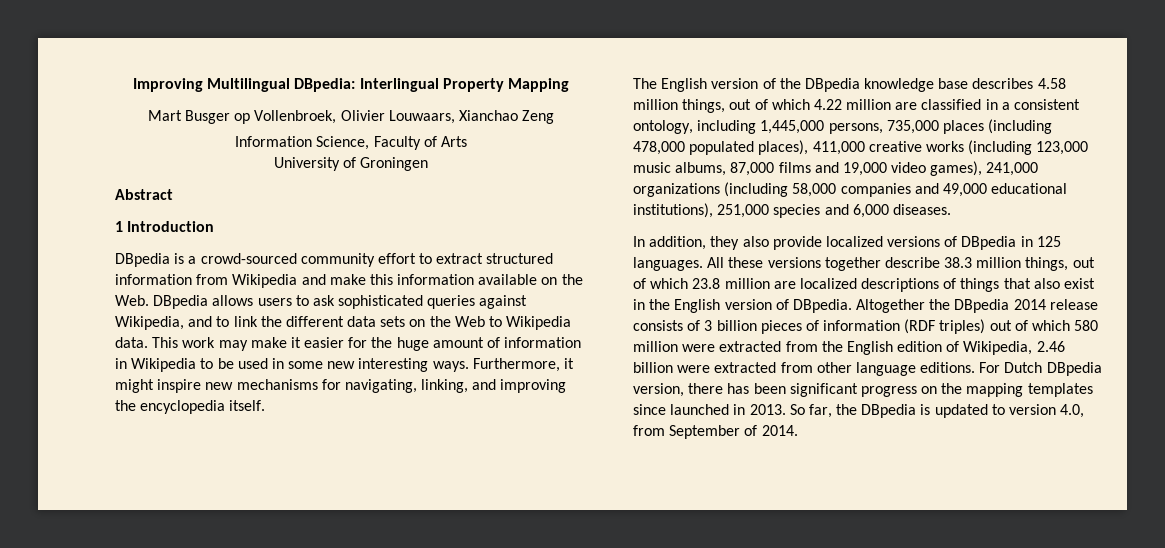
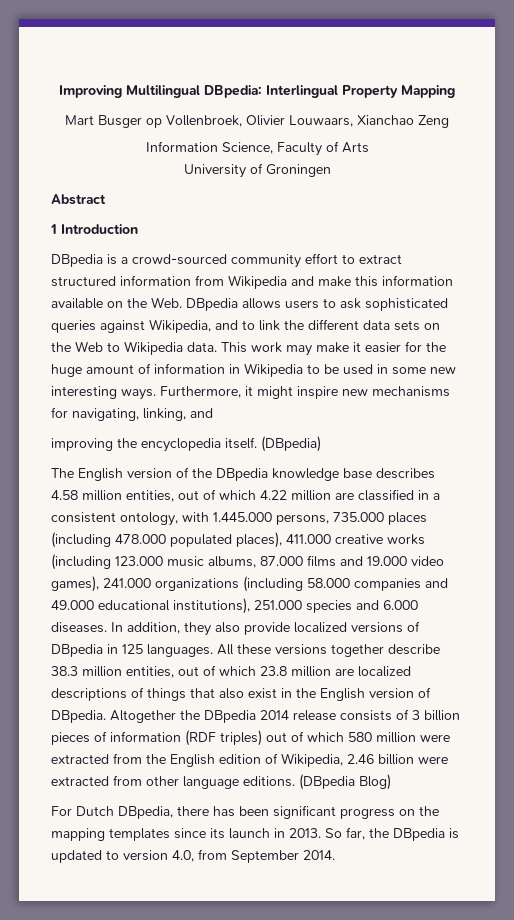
- Furthermore, it might inspire new mechanisms for navigating, linking, and improving the encyclopedia itself.
+ Furthermore, it might inspire new mechanisms for navigating, linking, and
+ improving the encyclopedia itself. (DBpedia)
- The English version of the DBpedia knowledge base describes 4.58 million things, out of which 4.22 million are classified in a consistent ontology, including 1,445,000 persons, 735,000 places (including 478,000 populated places), 411,000 creative works (including 123,000 music albums, 87,000 films and 19,000 video games), 241,000 organizations (including 58,000 companies and 49,000 educational institutions), 251,000 species and 6,000 diseases.
- In addition, they also provide localized versions of DBpedia in 125 languages.
+ The English version of the DBpedia knowledge base describes 4.58 million entities, out of which 4.22 million are classified in a consistent ontology, with 1.445.000 persons, 735.000 places (including 478.000 populated places), 411.000 creative works (including 123.000 music albums, 87.000 films and 19.000 video games), 241.000 organizations (including 58.000 companies and 49.000 educational institutions), 251.000 species and 6.000 diseases. In addition, they also provide localized versions of DBpedia in 125 languages.
- All these versions together describe 38.3 million things, out of which 23.8 million are localized descriptions of things that also exist in the English version of DBpedia.
+ All these versions together describe 38.3 million entities, out of which 23.8 million are localized descriptions of things that also exist in the English version of DBpedia.
- For Dutch DBpedia version, there has been significant progress on the mapping templates since launched in 2013.
+ (DBpedia Blog)
+ For Dutch DBpedia, there has been significant progress on the mapping templates since its launch in 2013.
- So far, the DBpedia is updated to version 4.0, from September of 2014.
+ So far, the DBpedia is updated to version 4.0, from September 2014.

